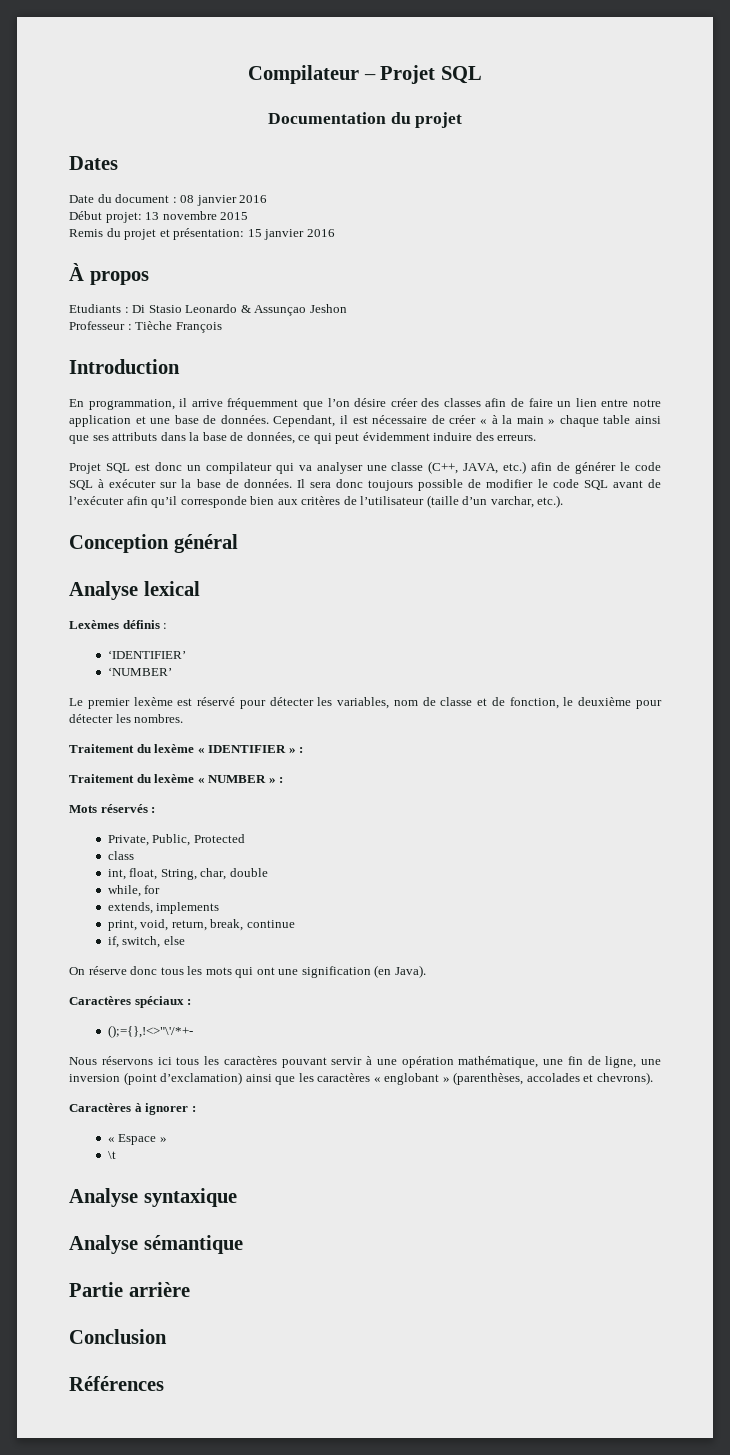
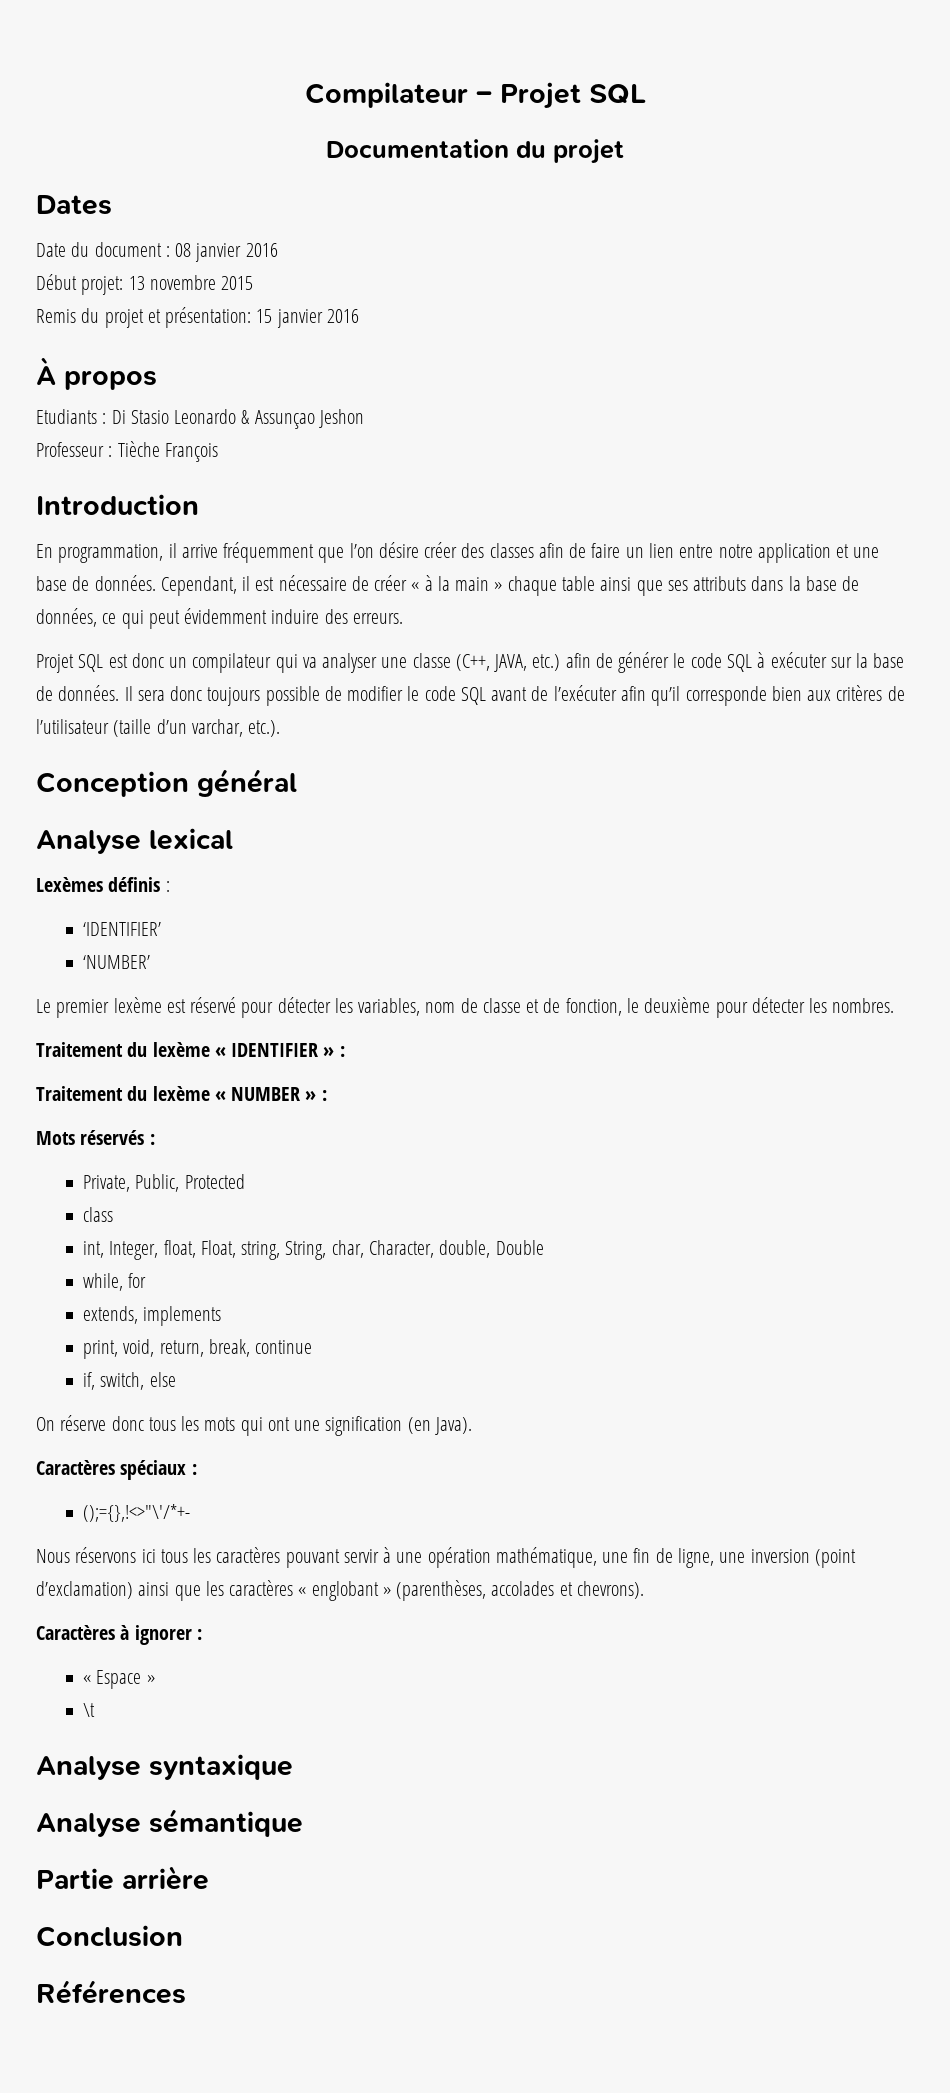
- int, float, String, char, double
+ int, Integer, float, Float, string, String, char, Character, double, Double

